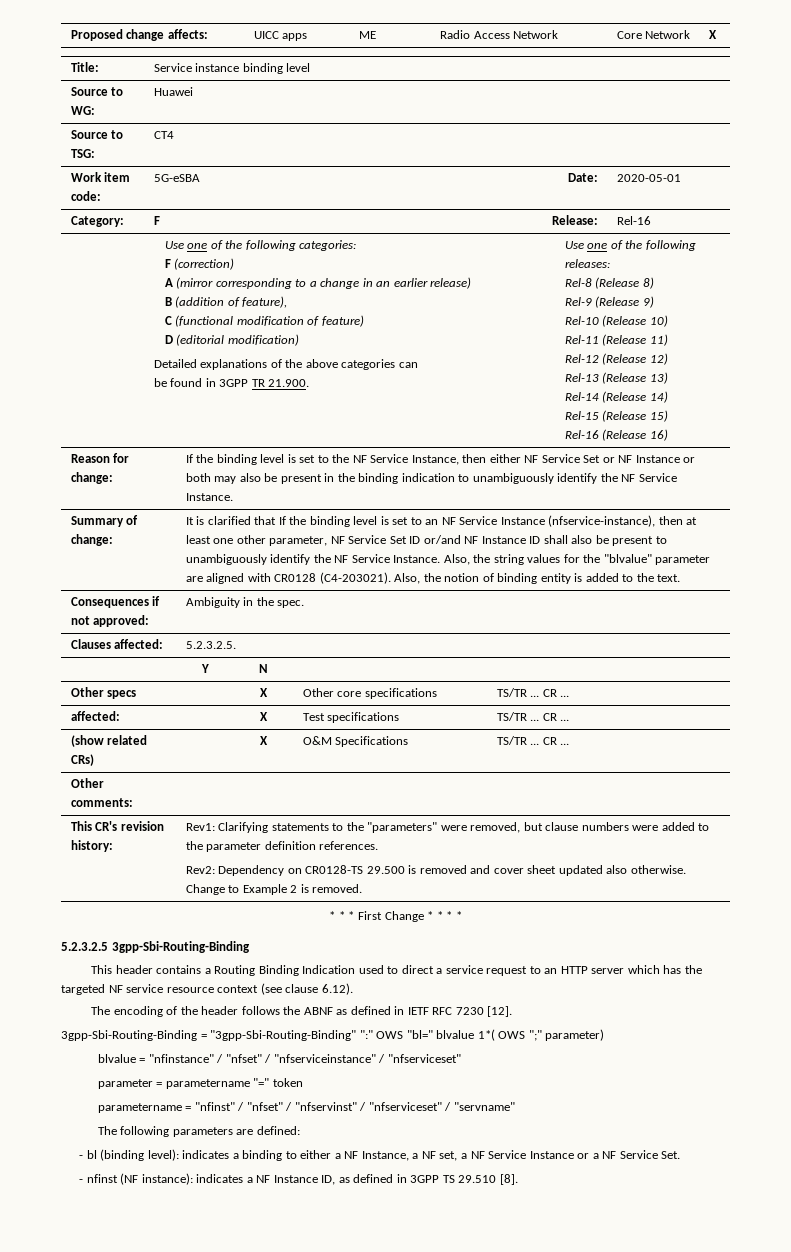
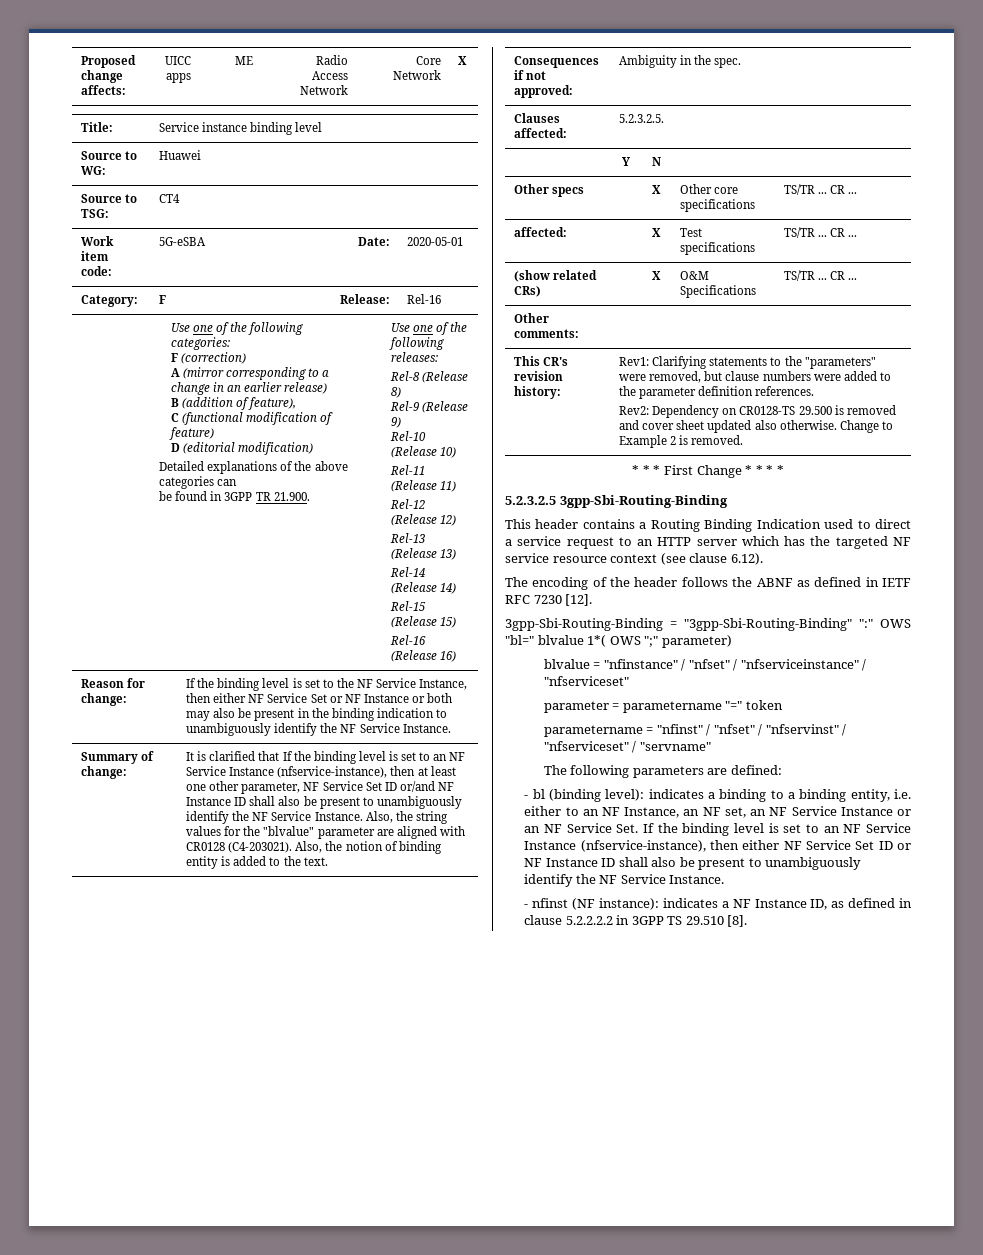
- - bl (binding level): indicates a binding to either a NF Instance, a NF set, a NF Service Instance or a NF Service Set.
+ - bl (binding level): indicates a binding to a binding entity, i.e. either to an NF Instance, an NF set, an NF Service Instance or an NF Service Set. If the binding level is set to an NF Service Instance (nfservice-instance), then either NF Service Set ID or NF Instance ID shall also be present to unambiguously identify the NF Service Instance.
- - nfinst (NF instance): indicates a NF Instance ID, as defined in 3GPP TS 29.510 [8].
+ - nfinst (NF instance): indicates a NF Instance ID, as defined in clause 5.2.2.2.2 in 3GPP TS 29.510 [8].

